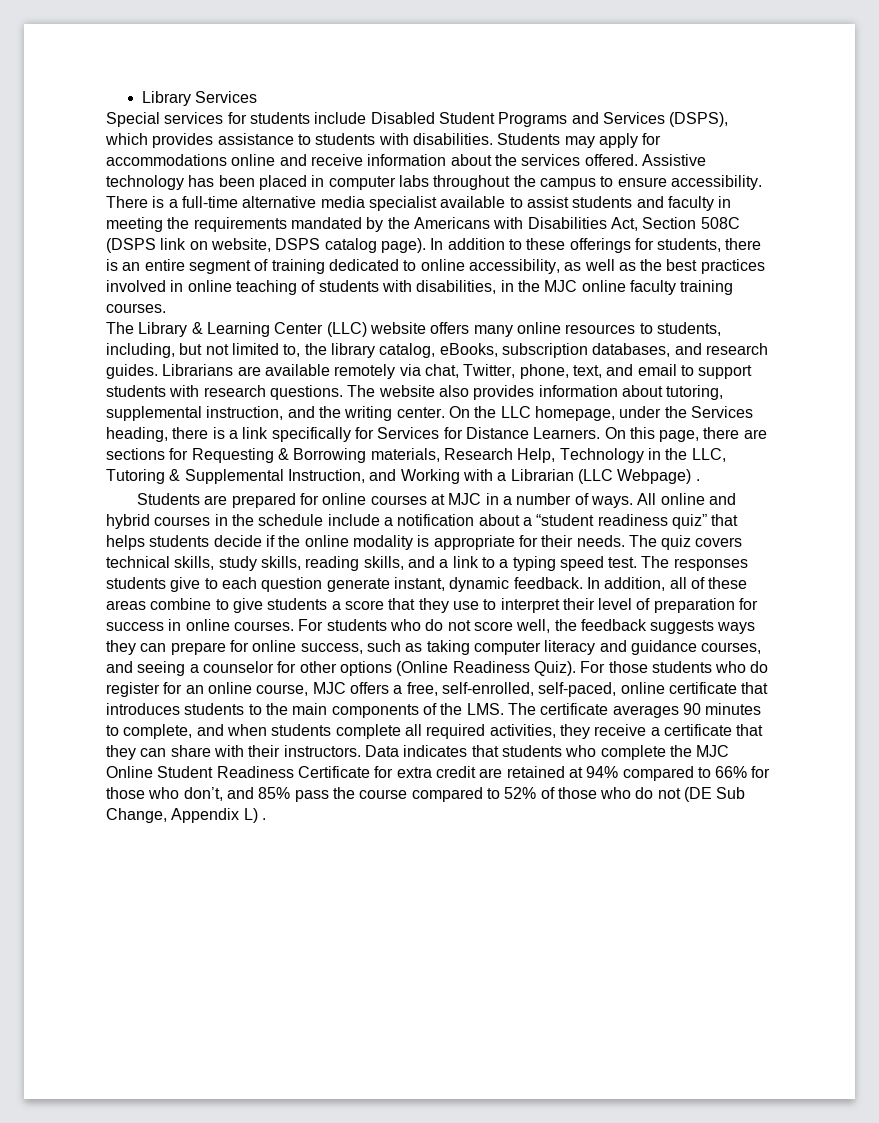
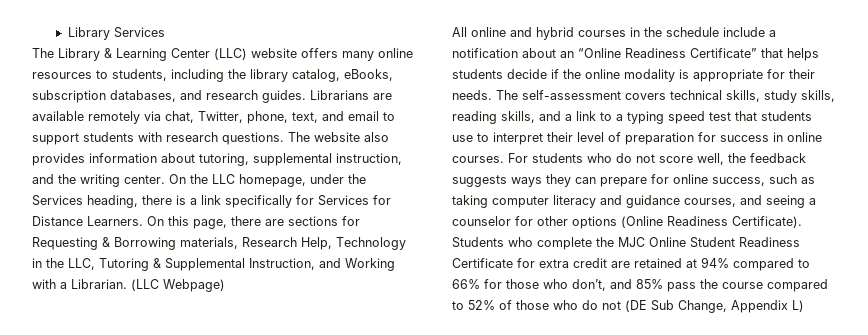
- Special services for students include Disabled Student Programs and Services (DSPS), which provides assistance to students with disabilities. Students may apply for accommodations online and receive information about the services offered. Assistive technology has been placed in computer labs throughout the campus to ensure accessibility. There is a full-time alternative media specialist available to assist students and faculty in meeting the requirements mandated by the Americans with Disabilities Act, Section 508C (DSPS link on website, DSPS catalog page). In addition to these offerings for students, there is an entire segment of training dedicated to online accessibility, as well as the best practices involved in online teaching of students with disabilities, in the MJC online faculty training courses.
- The Library & Learning Center (LLC) website offers many online resources to students, including, but not limited to, the library catalog, eBooks, subscription databases, and research guides.
+ The Library & Learning Center (LLC) website offers many online resources to students, including the library catalog, eBooks, subscription databases, and research guides.
- On this page, there are sections for Requesting & Borrowing materials, Research Help, Technology in the LLC, Tutoring & Supplemental Instruction, and Working with a Librarian (LLC Webpage) .
- Students are prepared for online courses at MJC in a number of ways. All online and hybrid courses in the schedule include a notification about a “student readiness quiz” that helps students decide if the online modality is appropriate for their needs.
+ On this page, there are sections for Requesting & Borrowing materials, Research Help, Technology in the LLC, Tutoring & Supplemental Instruction, and Working with a Librarian. (LLC Webpage)
+ All online and hybrid courses in the schedule include a notification about an “Online Readiness Certificate” that helps students decide if the online modality is appropriate for their needs.
- The quiz covers technical skills, study skills, reading skills, and a link to a typing speed test. The responses students give to each question generate instant, dynamic feedback. In addition, all of these areas combine to give students a score that they use to interpret their level of preparation for success in online courses.
+ The self-assessment covers technical skills, study skills, reading skills, and a link to a typing speed test that students use to interpret their level of preparation for success in online courses.
- For students who do not score well, the feedback suggests ways they can prepare for online success, such as taking computer literacy and guidance courses, and seeing a counselor for other options (Online Readiness Quiz). For those students who do register for an online course, MJC offers a free, self-enrolled, self-paced, online certificate that introduces students to the main components of the LMS. The certificate averages 90 minutes to complete, and when students complete all required activities, they receive a certificate that they can share with their instructors. Data indicates that students who complete the MJC Online Student Readiness Certificate for extra credit are retained at 94% compared to 66% for those who don’t, and 85% pass the course compared to 52% of those who do not (DE Sub Change, Appendix L) .
+ For students who do not score well, the feedback suggests ways they can prepare for online success, such as taking computer literacy and guidance courses, and seeing a counselor for other options (Online Readiness Certificate). Students who complete the MJC Online Student Readiness Certificate for extra credit are retained at 94% compared to 66% for those who don’t, and 85% pass the course compared to 52% of those who do not (DE Sub Change, Appendix L)

